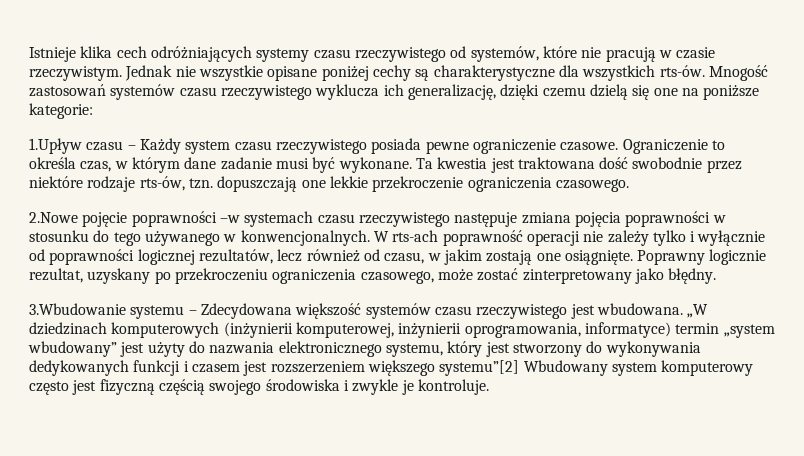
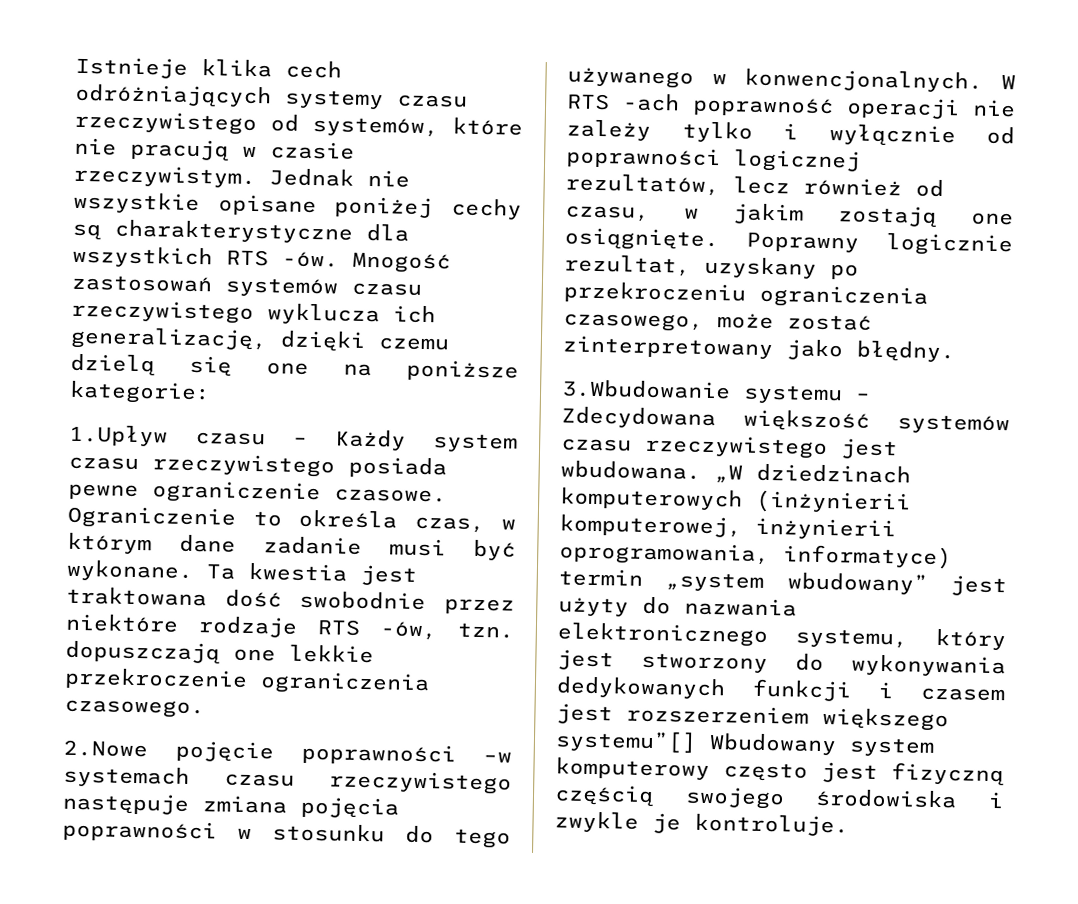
- Jednak nie wszystkie opisane poniżej cechy są charakterystyczne dla wszystkich rts-ów.
+ Jednak nie wszystkie opisane poniżej cechy są charakterystyczne dla wszystkich RTS -ów.
- Ta kwestia jest traktowana dość swobodnie przez niektóre rodzaje rts-ów, tzn. dopuszczają one lekkie przekroczenie ograniczenia czasowego.
+ Ta kwestia jest traktowana dość swobodnie przez niektóre rodzaje RTS -ów, tzn. dopuszczają one lekkie przekroczenie ograniczenia czasowego.
- W rts-ach poprawność operacji nie zależy tylko i wyłącznie od poprawności logicznej rezultatów, lecz również od czasu, w jakim zostają one osiągnięte.
+ W RTS -ach poprawność operacji nie zależy tylko i wyłącznie od poprawności logicznej rezultatów, lecz również od czasu, w jakim zostają one osiągnięte.
- „W dziedzinach komputerowych (inżynierii komputerowej, inżynierii oprogramowania, informatyce) termin „system wbudowany” jest użyty do nazwania elektronicznego systemu, który jest stworzony do wykonywania dedykowanych funkcji i czasem jest rozszerzeniem większego systemu”[2] Wbudowany system komputerowy często jest fizyczną częścią swojego środowiska i zwykle je kontroluje.
+ „W dziedzinach komputerowych (inżynierii komputerowej, inżynierii oprogramowania, informatyce) termin „system wbudowany” jest użyty do nazwania elektronicznego systemu, który jest stworzony do wykonywania dedykowanych funkcji i czasem jest rozszerzeniem większego systemu”[] Wbudowany system komputerowy często jest fizyczną częścią swojego środowiska i zwykle je kontroluje.

